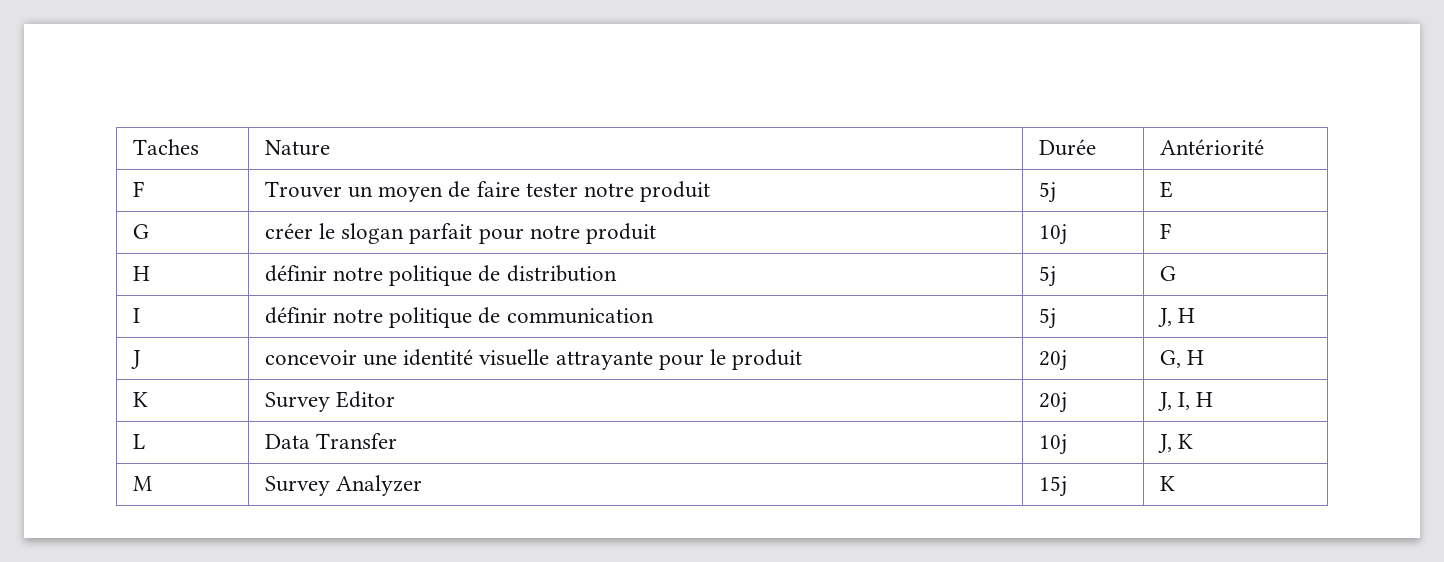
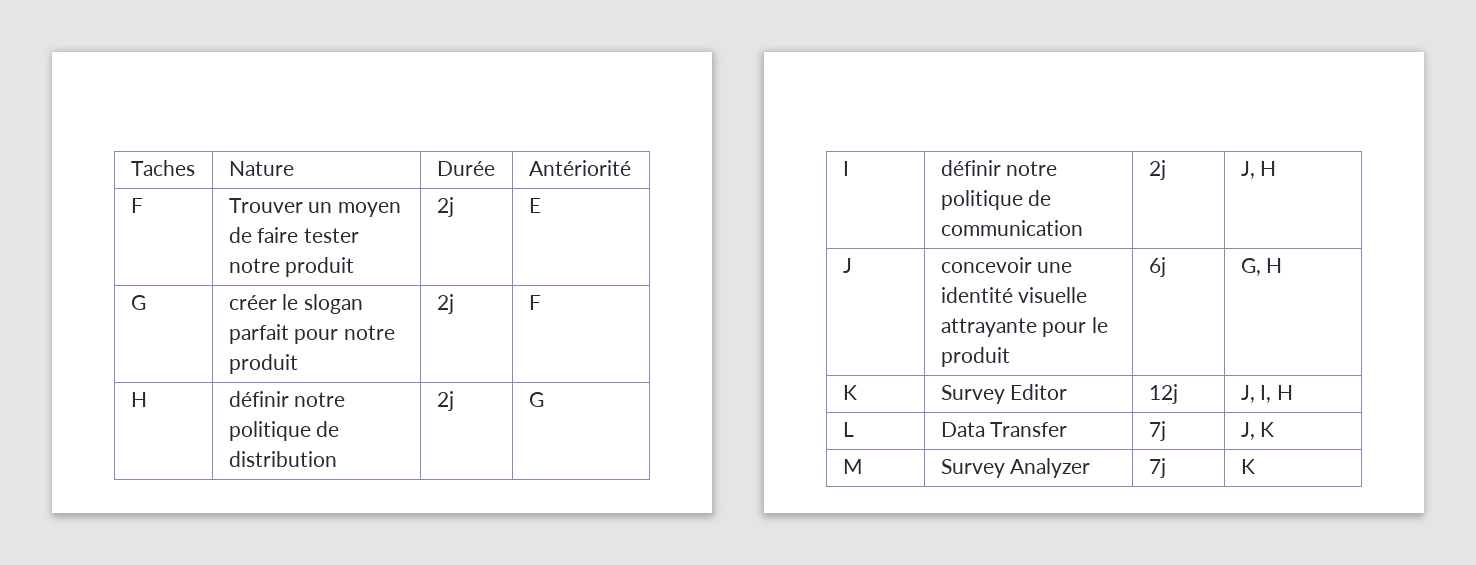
- F | Trouver un moyen de faire tester notre produit | 5j | E
+ F | Trouver un moyen de faire tester notre produit | 2j | E
- G | créer le slogan parfait pour notre produit | 10j | F
+ G | créer le slogan parfait pour notre produit | 2j | F
- H | définir notre politique de distribution | 5j | G
+ H | définir notre politique de distribution | 2j | G
- I | définir notre politique de communication | 5j | J, H
+ I | définir notre politique de communication | 2j | J, H
- J | concevoir une identité visuelle attrayante pour le produit | 20j | G, H
+ J | concevoir une identité visuelle attrayante pour le produit | 6j | G, H
- K | Survey Editor | 20j | J, I, H
+ K | Survey Editor | 12j | J, I, H
- L | Data Transfer | 10j | J, K
+ L | Data Transfer | 7j | J, K
- M | Survey Analyzer | 15j | K
+ M | Survey Analyzer | 7j | K

